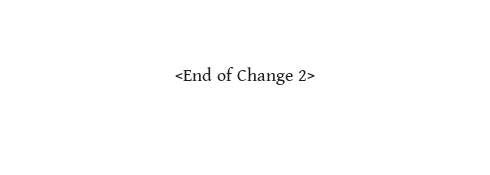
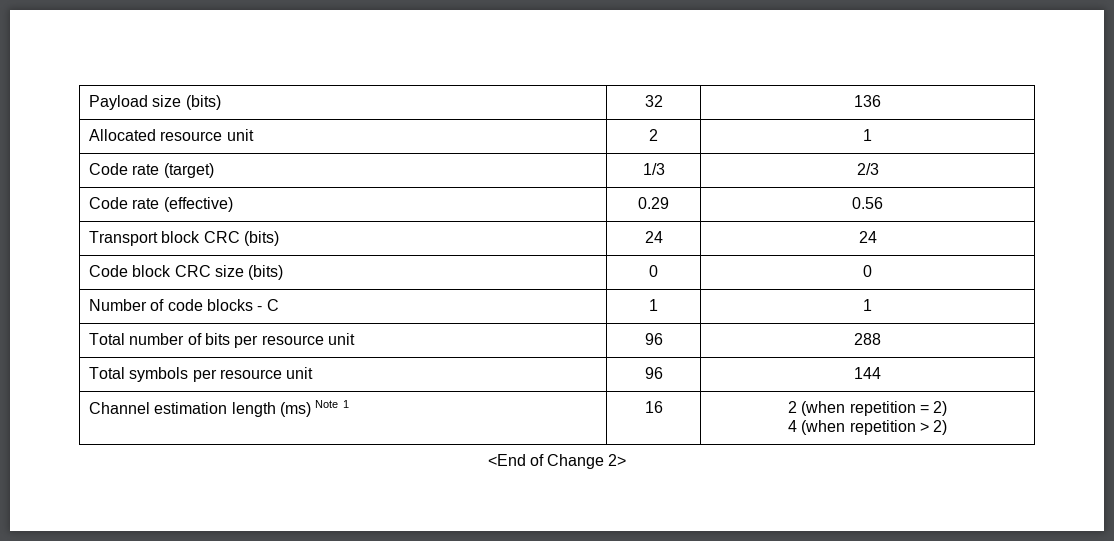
+ Payload size (bits) | 32 | 136
+ Allocated resource unit | 2 | 1
+ Code rate (target) | 1/3 | 2/3
+ Code rate (effective) | 0.29 | 0.56
+ Transport block CRC (bits) | 24 | 24
+ Code block CRC size (bits) | 0 | 0
+ Number of code blocks - C | 1 | 1
+ Total number of bits per resource unit | 96 | 288
+ Total symbols per resource unit | 96 | 144
+ Channel estimation length (ms) Note 1 | 16 | 2 (when repetition = 2)
+ 4 (when repetition > 2)

